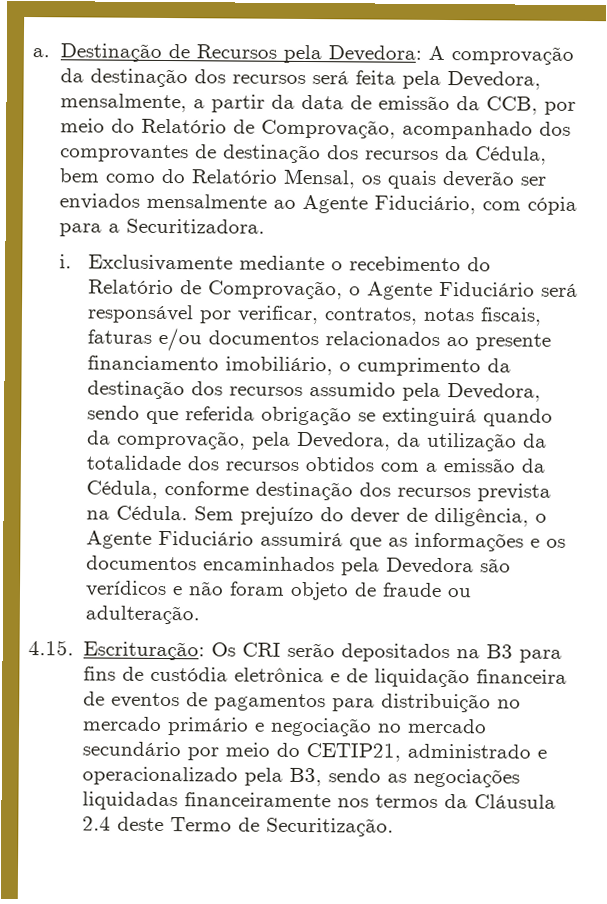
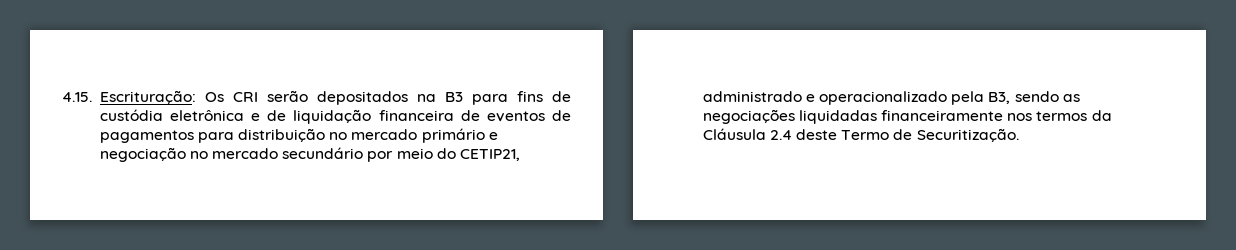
- a. Destinação de Recursos pela Devedora: A comprovação da destinação dos recursos será feita pela Devedora, mensalmente, a partir da data de emissão da CCB, por meio do Relatório de Comprovação, acompanhado dos comprovantes de destinação dos recursos da Cédula, bem como do Relatório Mensal, os quais deverão ser enviados mensalmente ao Agente Fiduciário, com cópia para a Securitizadora.
- i. Exclusivamente mediante o recebimento do Relatório de Comprovação, o Agente Fiduciário será responsável por verificar, contratos, notas fiscais, faturas e/ou documentos relacionados ao presente financiamento imobiliário, o cumprimento da destinação dos recursos assumido pela Devedora, sendo que referida obrigação se extinguirá quando da comprovação, pela Devedora, da utilização da totalidade dos recursos obtidos com a emissão da Cédula, conforme destinação dos recursos prevista na Cédula. Sem prejuízo do dever de diligência, o Agente Fiduciário assumirá que as informações e os documentos encaminhados pela Devedora são verídicos e não foram objeto de fraude ou adulteração.

